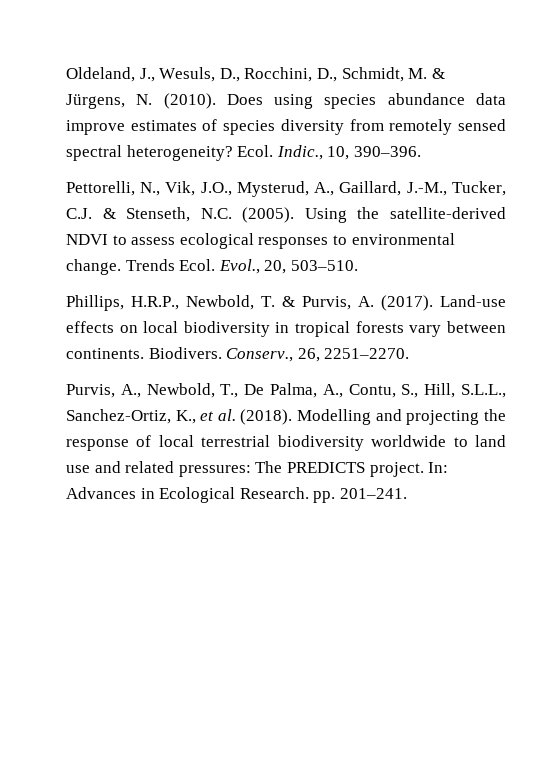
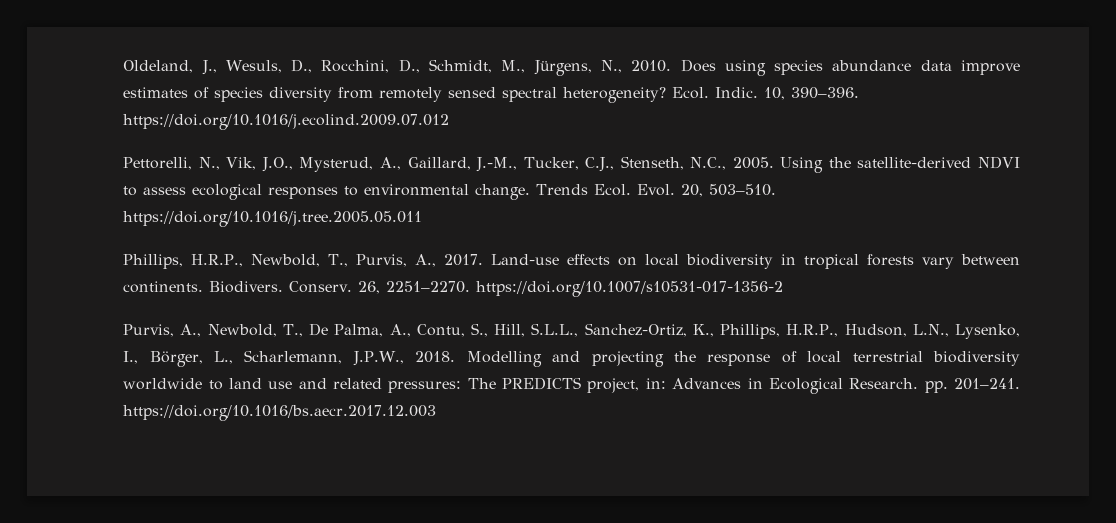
- Oldeland, J., Wesuls, D., Rocchini, D., Schmidt, M. & Jürgens, N. (2010).
+ Oldeland, J., Wesuls, D., Rocchini, D., Schmidt, M., Jürgens, N., 2010.
- Indic., 10, 390–396.
+ Indic. 10, 390–396. https://doi.org/10.1016/j.ecolind.2009.07.012
- Pettorelli, N., Vik, J.O., Mysterud, A., Gaillard, J.-M., Tucker, C.J. & Stenseth, N.C. (2005).
+ Pettorelli, N., Vik, J.O., Mysterud, A., Gaillard, J.-M., Tucker, C.J., Stenseth, N.C., 2005.
- Evol., 20, 503–510.
+ Evol. 20, 503–510. https://doi.org/10.1016/j.tree.2005.05.011
- Phillips, H.R.P., Newbold, T. & Purvis, A. (2017).
+ Phillips, H.R.P., Newbold, T., Purvis, A., 2017.
- Conserv., 26, 2251–2270.
+ Conserv. 26, 2251–2270. https://doi.org/10.1007/s10531-017-1356-2
- Purvis, A., Newbold, T., De Palma, A., Contu, S., Hill, S.L.L., Sanchez-Ortiz, K., et al. (2018).
+ Purvis, A., Newbold, T., De Palma, A., Contu, S., Hill, S.L.L., Sanchez-Ortiz, K., Phillips, H.R.P., Hudson, L.N., Lysenko, I., Börger, L., Scharlemann, J.P.W., 2018.
- Modelling and projecting the response of local terrestrial biodiversity worldwide to land use and related pressures: The PREDICTS project. In: Advances in Ecological Research. pp. 201–241.
+ Modelling and projecting the response of local terrestrial biodiversity worldwide to land use and related pressures: The PREDICTS project, in: Advances in Ecological Research. pp. 201–241. https://doi.org/10.1016/bs.aecr.2017.12.003

